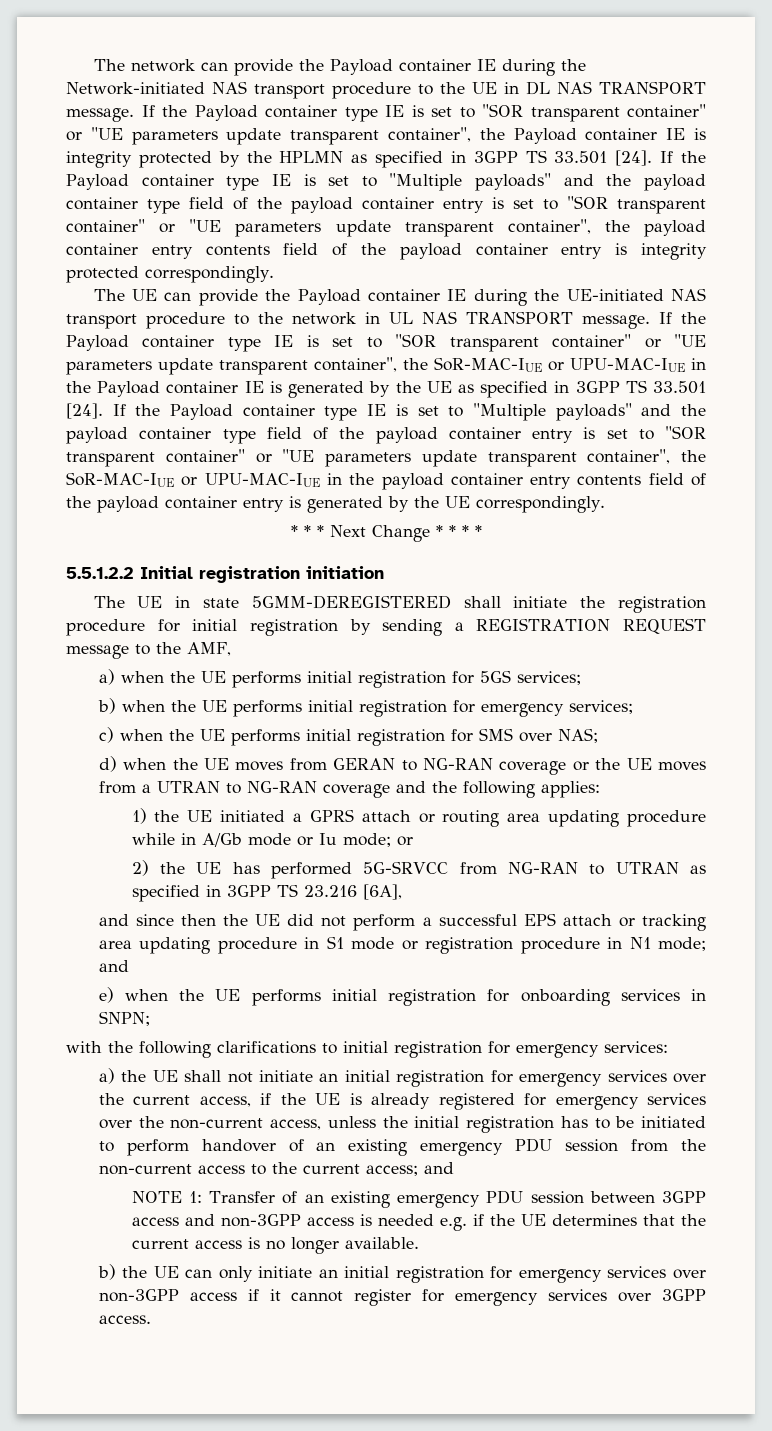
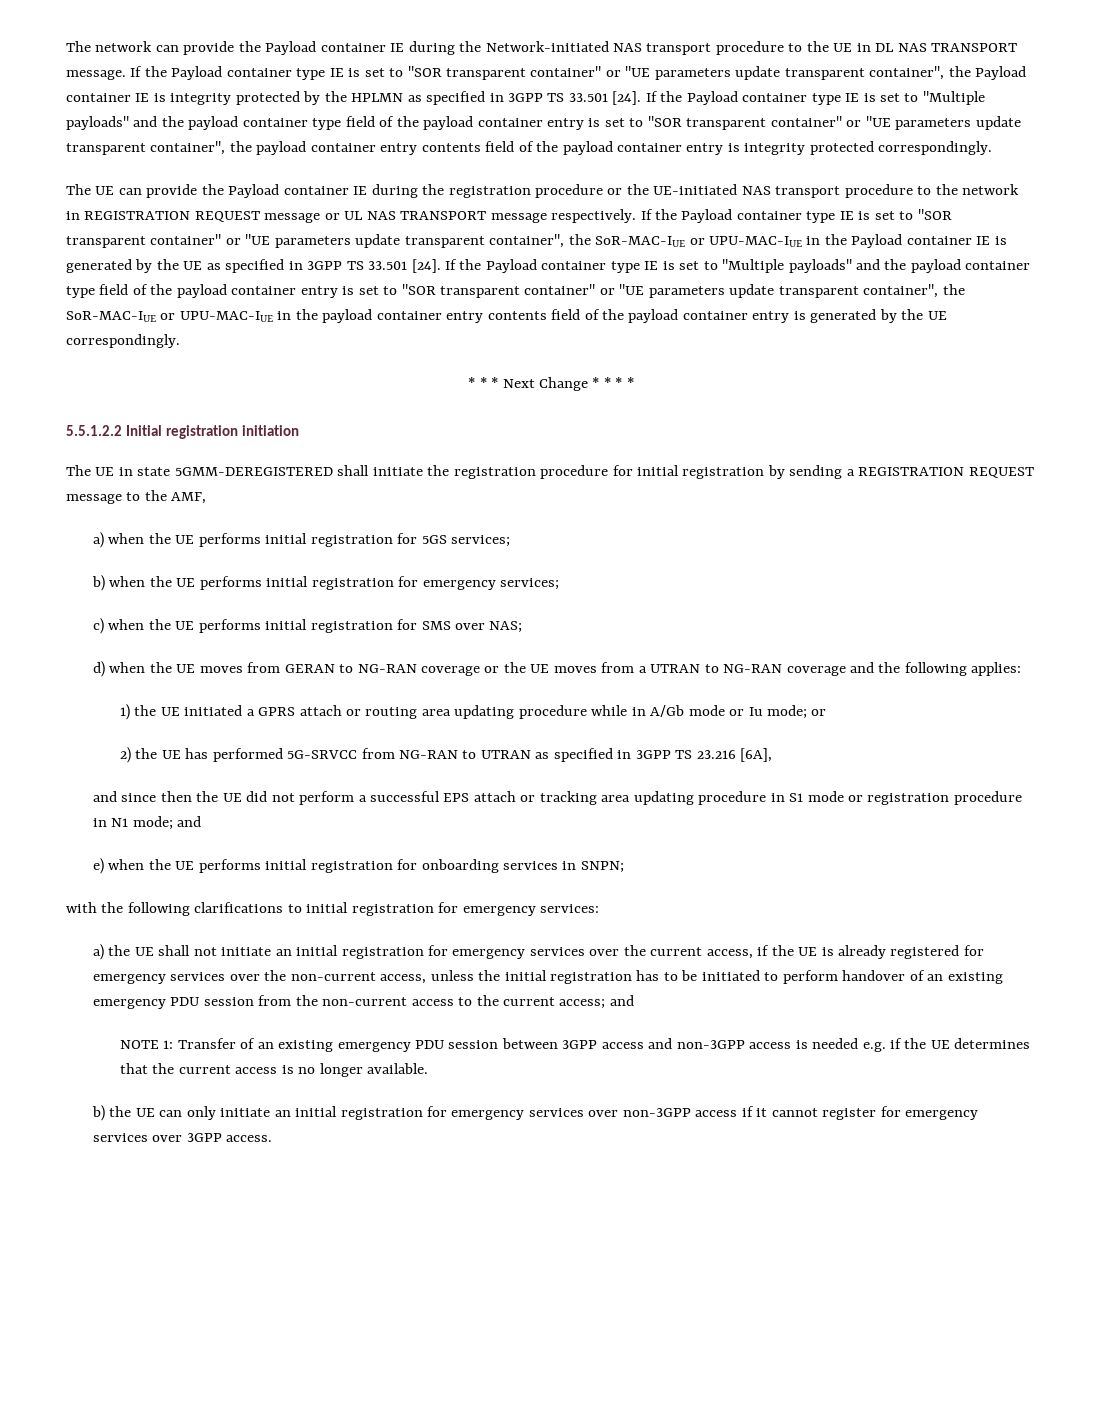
- The UE can provide the Payload container IE during the UE-initiated NAS transport procedure to the network in UL NAS TRANSPORT message.
+ The UE can provide the Payload container IE during the registration procedure or the UE-initiated NAS transport procedure to the network in REGISTRATION REQUEST message or UL NAS TRANSPORT message respectively.

